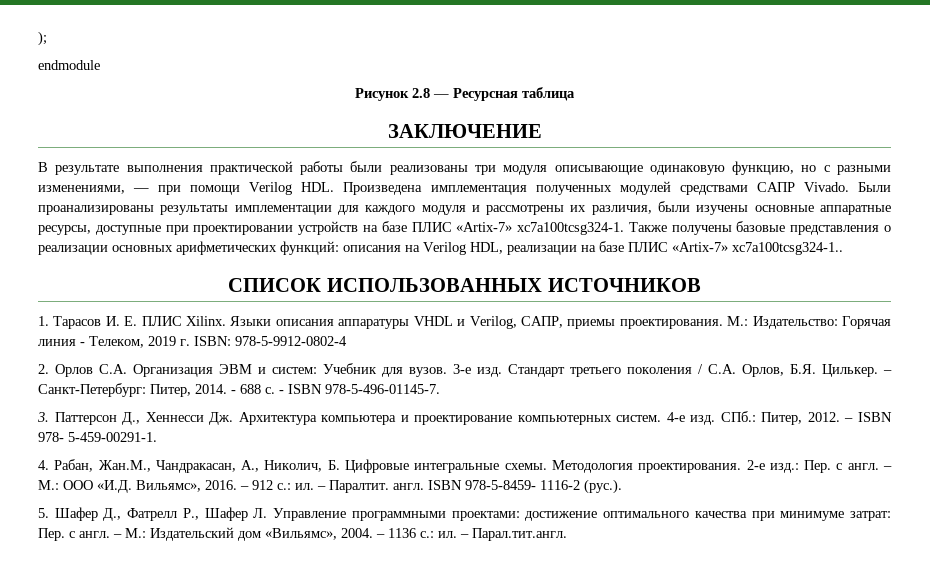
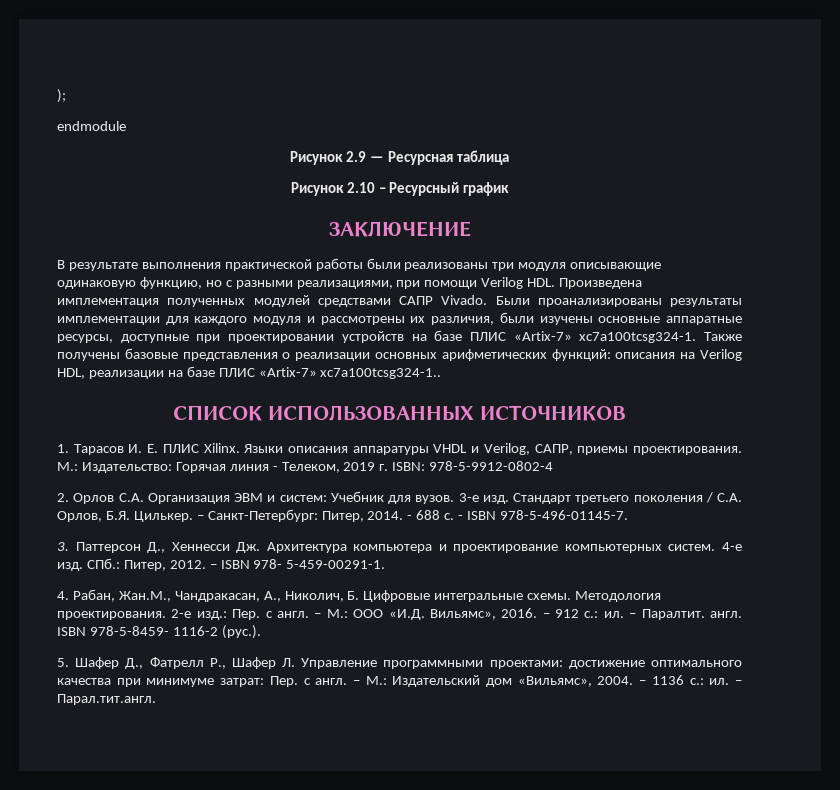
- Рисунок 2.8 — Ресурсная таблица
+ Рисунок 2.9 — Ресурсная таблица
+ Рисунок 2.10 – Ресурсный график
- В результате выполнения практической работы были реализованы три модуля описывающие одинаковую функцию, но с разными изменениями, — при помощи Verilog HDL. Произведена имплементация полученных модулей средствами САПР Vivado.
+ В результате выполнения практической работы были реализованы три модуля описывающие одинаковую функцию, но с разными реализациями, при помощи Verilog HDL. Произведена имплементация полученных модулей средствами САПР Vivado.

